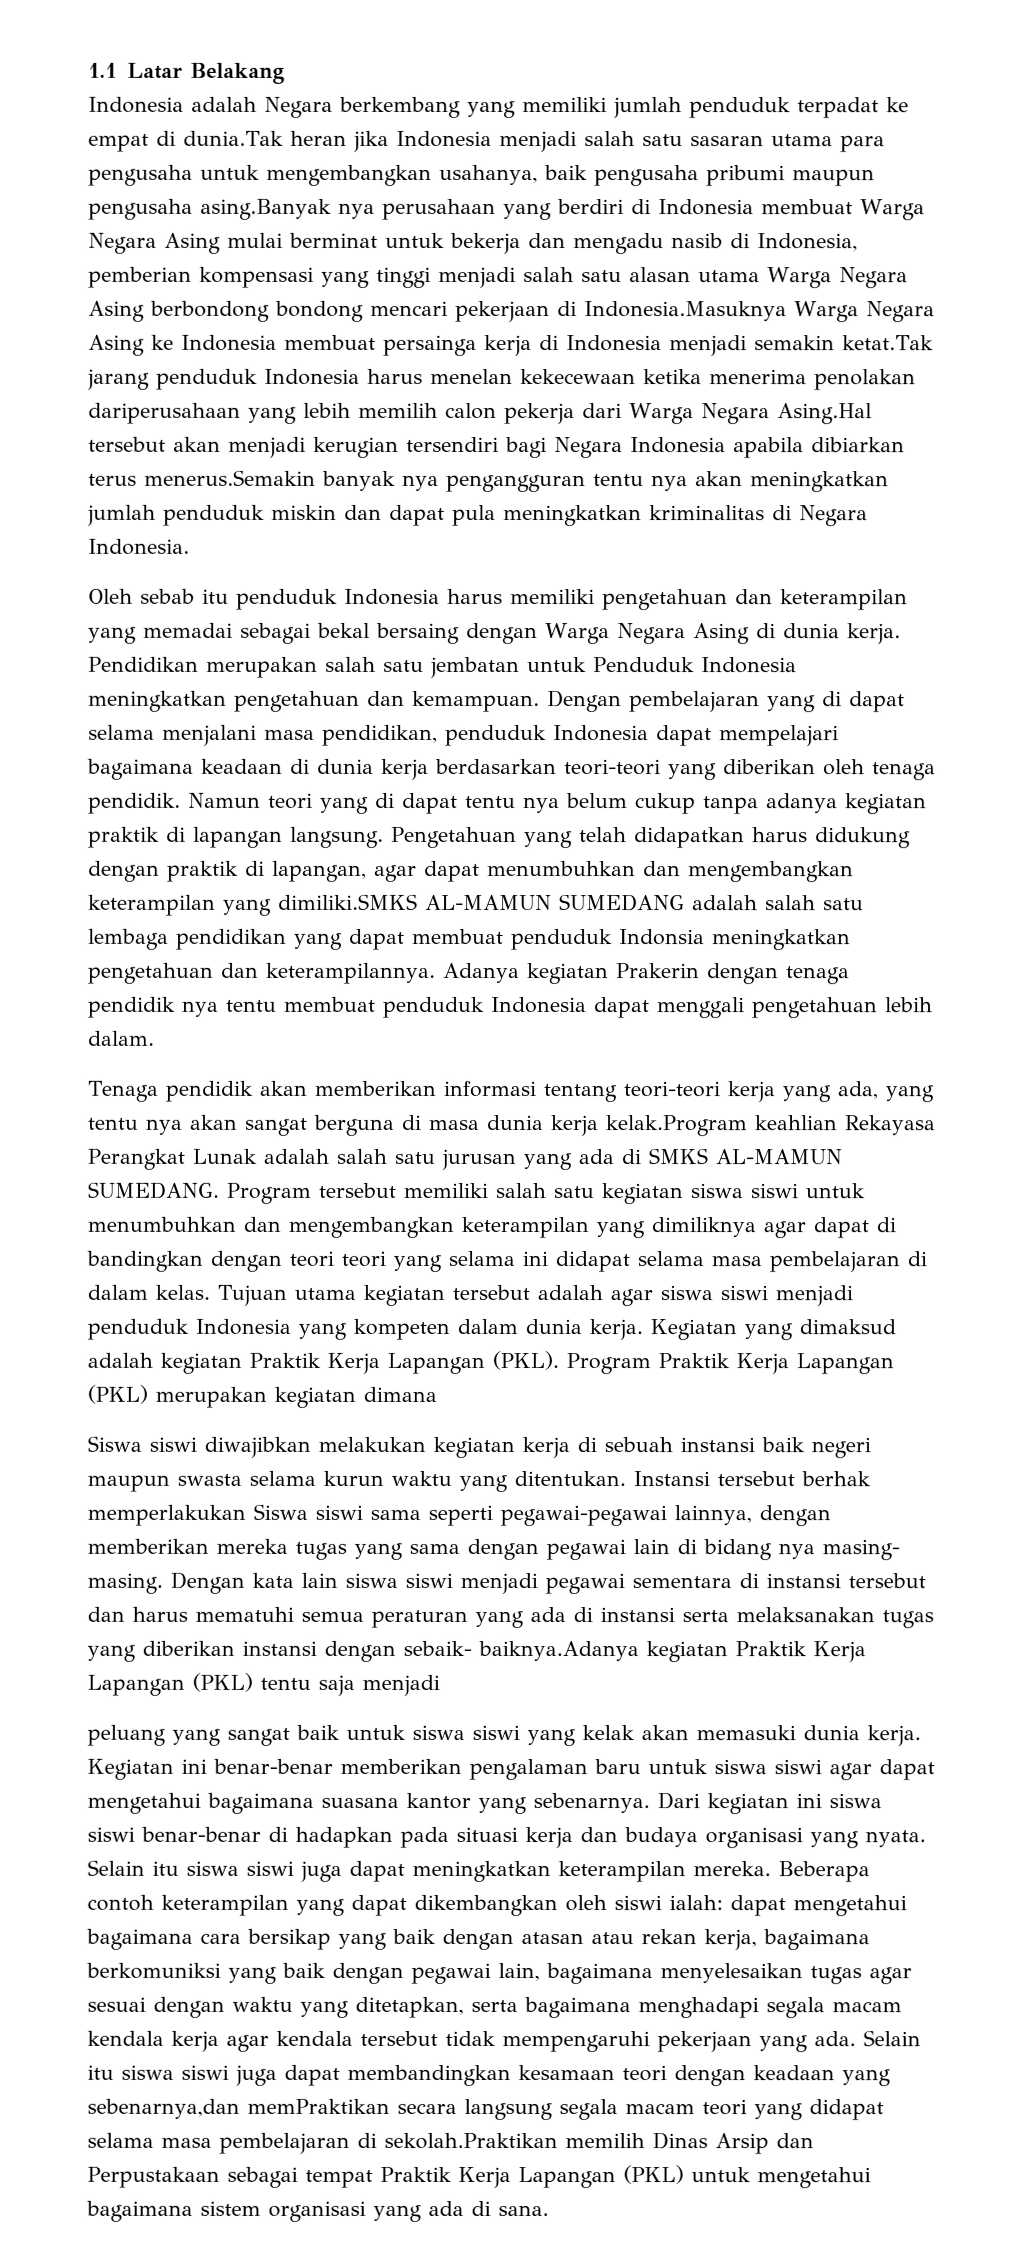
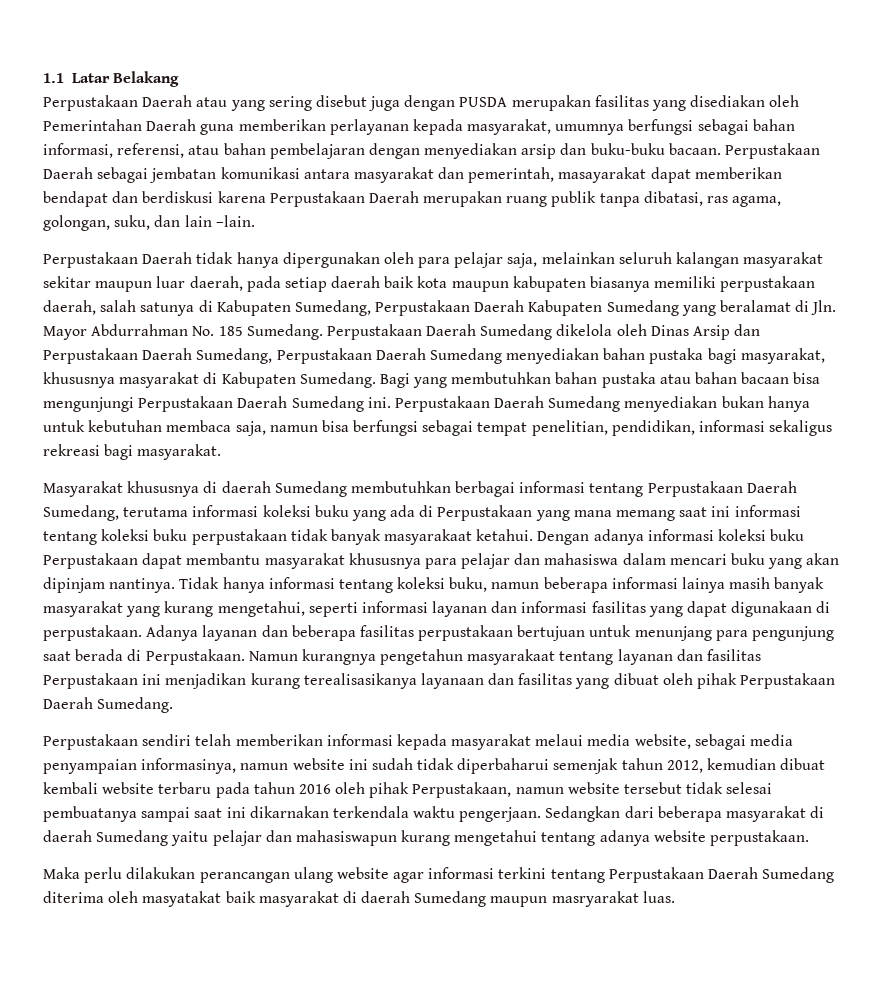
- Indonesia adalah Negara berkembang yang memiliki jumlah penduduk terpadat ke empat di dunia.Tak heran jika Indonesia menjadi salah satu sasaran utama para pengusaha untuk mengembangkan usahanya, baik pengusaha pribumi maupun pengusaha asing.Banyak nya perusahaan yang berdiri di Indonesia membuat Warga Negara Asing mulai berminat untuk bekerja dan mengadu nasib di Indonesia, pemberian kompensasi yang tinggi menjadi salah satu alasan utama Warga Negara Asing berbondong bondong mencari pekerjaan di Indonesia.Masuknya Warga Negara Asing ke Indonesia membuat persainga kerja di Indonesia menjadi semakin ketat.Tak jarang penduduk Indonesia harus menelan kekecewaan ketika menerima penolakan dariperusahaan yang lebih memilih calon pekerja dari Warga Negara Asing.Hal tersebut akan menjadi kerugian tersendiri bagi Negara Indonesia apabila dibiarkan terus menerus.Semakin banyak nya pengangguran tentu nya akan meningkatkan jumlah penduduk miskin dan dapat pula meningkatkan kriminalitas di Negara Indonesia.
- Oleh sebab itu penduduk Indonesia harus memiliki pengetahuan dan keterampilan yang memadai sebagai bekal bersaing dengan Warga Negara Asing di dunia kerja. Pendidikan merupakan salah satu jembatan untuk Penduduk Indonesia meningkatkan pengetahuan dan kemampuan. Dengan pembelajaran yang di dapat selama menjalani masa pendidikan, penduduk Indonesia dapat mempelajari bagaimana keadaan di dunia kerja berdasarkan teori-teori yang diberikan oleh tenaga pendidik. Namun teori yang di dapat tentu nya belum cukup tanpa adanya kegiatan praktik di lapangan langsung. Pengetahuan yang telah didapatkan harus didukung dengan praktik di lapangan, agar dapat menumbuhkan dan mengembangkan keterampilan yang dimiliki.SMKS AL-MAMUN SUMEDANG adalah salah satu lembaga pendidikan yang dapat membuat penduduk Indonsia meningkatkan pengetahuan dan keterampilannya. Adanya kegiatan Prakerin dengan tenaga pendidik nya tentu membuat penduduk Indonesia dapat menggali pengetahuan lebih dalam.
- Tenaga pendidik akan memberikan informasi tentang teori-teori kerja yang ada, yang tentu nya akan sangat berguna di masa dunia kerja kelak.Program keahlian Rekayasa Perangkat Lunak adalah salah satu jurusan yang ada di SMKS AL-MAMUN SUMEDANG. Program tersebut memiliki salah satu kegiatan siswa siswi untuk menumbuhkan dan mengembangkan keterampilan yang dimiliknya agar dapat di bandingkan dengan teori teori yang selama ini didapat selama masa pembelajaran di dalam kelas. Tujuan utama kegiatan tersebut adalah agar siswa siswi menjadi penduduk Indonesia yang kompeten dalam dunia kerja. Kegiatan yang dimaksud adalah kegiatan Praktik Kerja Lapangan (PKL). Program Praktik Kerja Lapangan (PKL) merupakan kegiatan dimana
- Siswa siswi diwajibkan melakukan kegiatan kerja di sebuah instansi baik negeri maupun swasta selama kurun waktu yang ditentukan. Instansi tersebut berhak memperlakukan Siswa siswi sama seperti pegawai-pegawai lainnya, dengan memberikan mereka tugas yang sama dengan pegawai lain di bidang nya masing- masing. Dengan kata lain siswa siswi menjadi pegawai sementara di instansi tersebut dan harus mematuhi semua peraturan yang ada di instansi serta melaksanakan tugas yang diberikan instansi dengan sebaik- baiknya.Adanya kegiatan Praktik Kerja Lapangan (PKL) tentu saja menjadi
- peluang yang sangat baik untuk siswa siswi yang kelak akan memasuki dunia kerja. Kegiatan ini benar-benar memberikan pengalaman baru untuk siswa siswi agar dapat mengetahui bagaimana suasana kantor yang sebenarnya. Dari kegiatan ini siswa siswi benar-benar di hadapkan pada situasi kerja dan budaya organisasi yang nyata. Selain itu siswa siswi juga dapat meningkatkan keterampilan mereka. Beberapa contoh keterampilan yang dapat dikembangkan oleh siswi ialah: dapat mengetahui bagaimana cara bersikap yang baik dengan atasan atau rekan kerja, bagaimana berkomuniksi yang baik dengan pegawai lain, bagaimana menyelesaikan tugas agar sesuai dengan waktu yang ditetapkan, serta bagaimana menghadapi segala macam kendala kerja agar kendala tersebut tidak mempengaruhi pekerjaan yang ada. Selain itu siswa siswi juga dapat membandingkan kesamaan teori dengan keadaan yang sebenarnya,dan memPraktikan secara langsung segala macam teori yang didapat selama masa pembelajaran di sekolah.Praktikan memilih Dinas Arsip dan Perpustakaan sebagai tempat Praktik Kerja Lapangan (PKL) untuk mengetahui bagaimana sistem organisasi yang ada di sana.
+ Perpustakaan Daerah atau yang sering disebut juga dengan PUSDA merupakan fasilitas yang disediakan oleh Pemerintahan Daerah guna memberikan perlayanan kepada masyarakat, umumnya berfungsi sebagai bahan informasi, referensi, atau bahan pembelajaran dengan menyediakan arsip dan buku-buku bacaan. Perpustakaan Daerah sebagai jembatan komunikasi antara masyarakat dan pemerintah, masayarakat dapat memberikan bendapat dan berdiskusi karena Perpustakaan Daerah merupakan ruang publik tanpa dibatasi, ras agama, golongan, suku, dan lain –lain.
+ Perpustakaan Daerah tidak hanya dipergunakan oleh para pelajar saja, melainkan seluruh kalangan masyarakat sekitar maupun luar daerah, pada setiap daerah baik kota maupun kabupaten biasanya memiliki perpustakaan daerah, salah satunya di Kabupaten Sumedang, Perpustakaan Daerah Kabupaten Sumedang yang beralamat di Jln. Mayor Abdurrahman No. 185 Sumedang. Perpustakaan Daerah Sumedang dikelola oleh Dinas Arsip dan Perpustakaan Daerah Sumedang, Perpustakaan Daerah Sumedang menyediakan bahan pustaka bagi masyarakat, khususnya masyarakat di Kabupaten Sumedang. Bagi yang membutuhkan bahan pustaka atau bahan bacaan bisa mengunjungi Perpustakaan Daerah Sumedang ini. Perpustakaan Daerah Sumedang menyediakan bukan hanya untuk kebutuhan membaca saja, namun bisa berfungsi sebagai tempat penelitian, pendidikan, informasi sekaligus rekreasi bagi masyarakat.
+ Masyarakat khususnya di daerah Sumedang membutuhkan berbagai informasi tentang Perpustakaan Daerah Sumedang, terutama informasi koleksi buku yang ada di Perpustakaan yang mana memang saat ini informasi tentang koleksi buku perpustakaan tidak banyak masyarakaat ketahui. Dengan adanya informasi koleksi buku Perpustakaan dapat membantu masyarakat khususnya para pelajar dan mahasiswa dalam mencari buku yang akan dipinjam nantinya. Tidak hanya informasi tentang koleksi buku, namun beberapa informasi lainya masih banyak masyarakat yang kurang mengetahui, seperti informasi layanan dan informasi fasilitas yang dapat digunakaan di perpustakaan. Adanya layanan dan beberapa fasilitas perpustakaan bertujuan untuk menunjang para pengunjung saat berada di Perpustakaan. Namun kurangnya pengetahun masyarakaat tentang layanan dan fasilitas Perpustakaan ini menjadikan kurang terealisasikanya layanaan dan fasilitas yang dibuat oleh pihak Perpustakaan Daerah Sumedang.
+ Perpustakaan sendiri telah memberikan informasi kepada masyarakat melaui media website, sebagai media penyampaian informasinya, namun website ini sudah tidak diperbaharui semenjak tahun 2012, kemudian dibuat kembali website terbaru pada tahun 2016 oleh pihak Perpustakaan, namun website tersebut tidak selesai pembuatanya sampai saat ini dikarnakan terkendala waktu pengerjaan. Sedangkan dari beberapa masyarakat di daerah Sumedang yaitu pelajar dan mahasiswapun kurang mengetahui tentang adanya website perpustakaan.
+ Maka perlu dilakukan perancangan ulang website agar informasi terkini tentang Perpustakaan Daerah Sumedang diterima oleh masyatakat baik masyarakat di daerah Sumedang maupun masryarakat luas.

